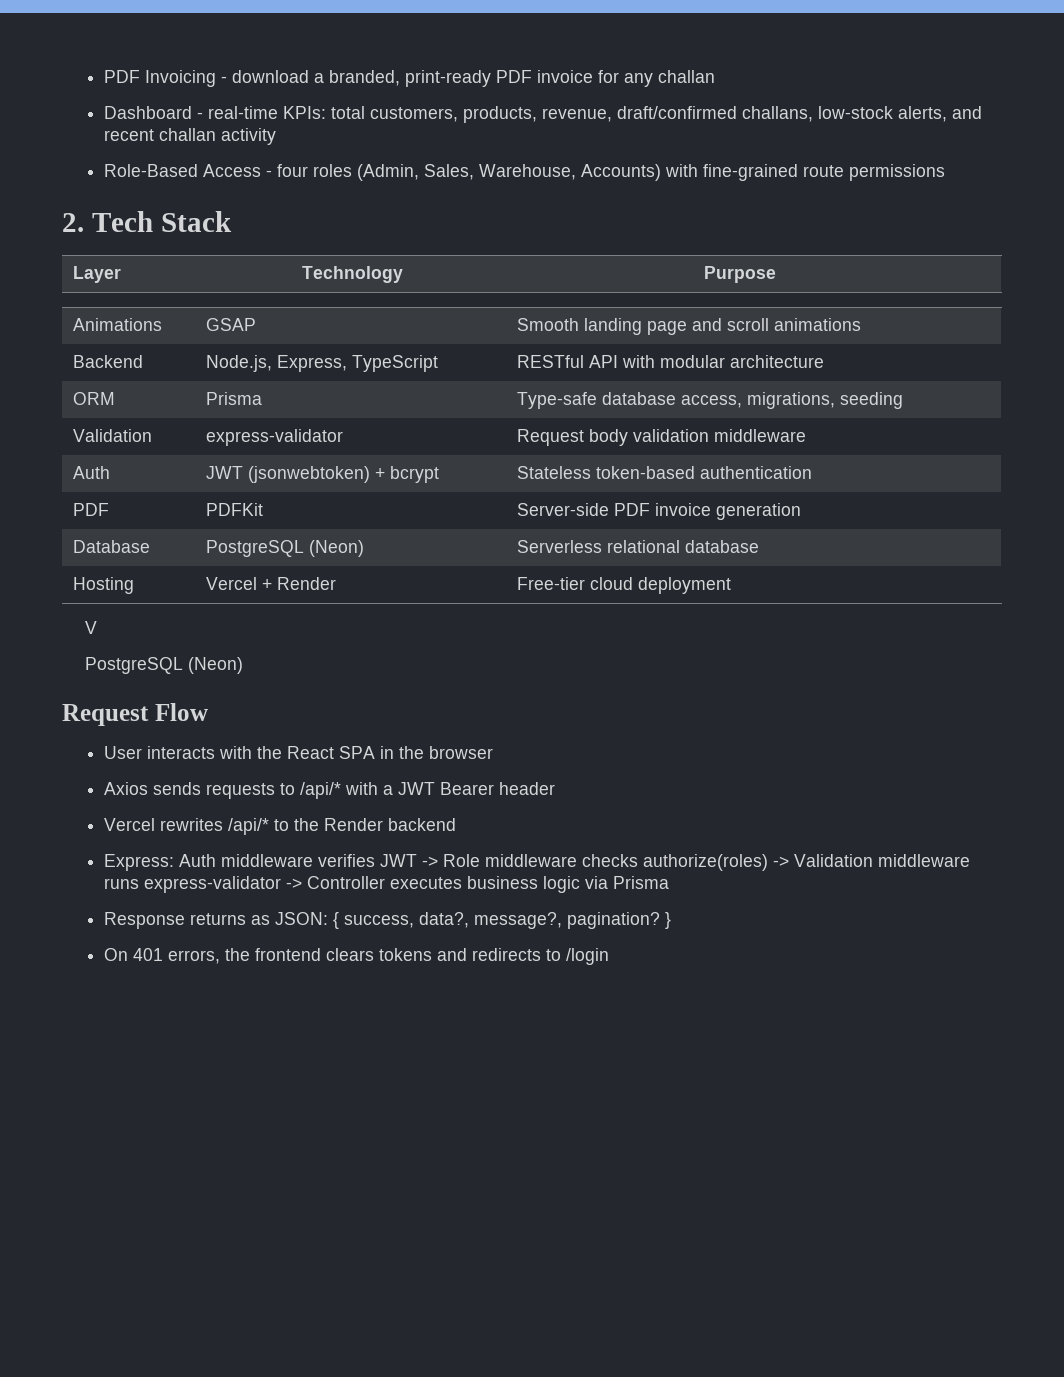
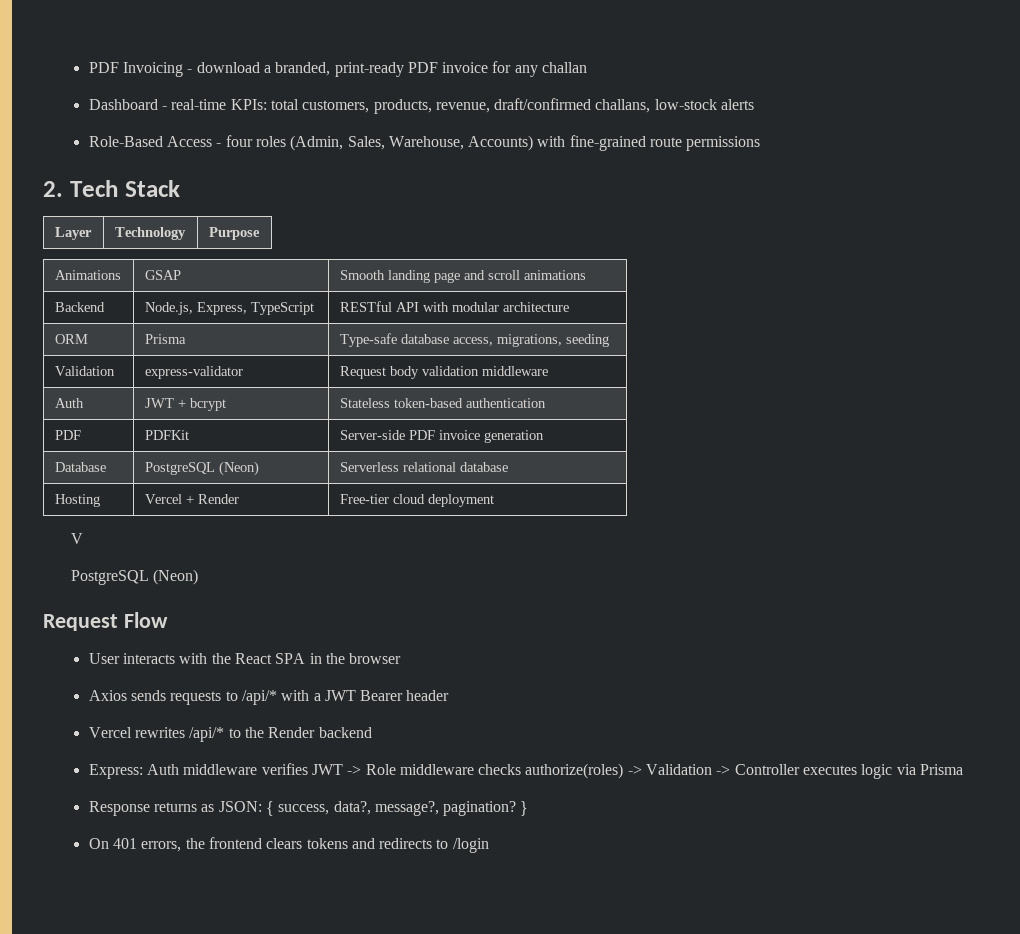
- Dashboard - real-time KPIs: total customers, products, revenue, draft/confirmed challans, low-stock alerts, and recent challan activity
+ Dashboard - real-time KPIs: total customers, products, revenue, draft/confirmed challans, low-stock alerts
- Auth | JWT (jsonwebtoken) + bcrypt | Stateless token-based authentication
+ Auth | JWT + bcrypt | Stateless token-based authentication
- Express: Auth middleware verifies JWT -> Role middleware checks authorize(roles) -> Validation middleware runs express-validator -> Controller executes business logic via Prisma
+ Express: Auth middleware verifies JWT -> Role middleware checks authorize(roles) -> Validation -> Controller executes logic via Prisma

